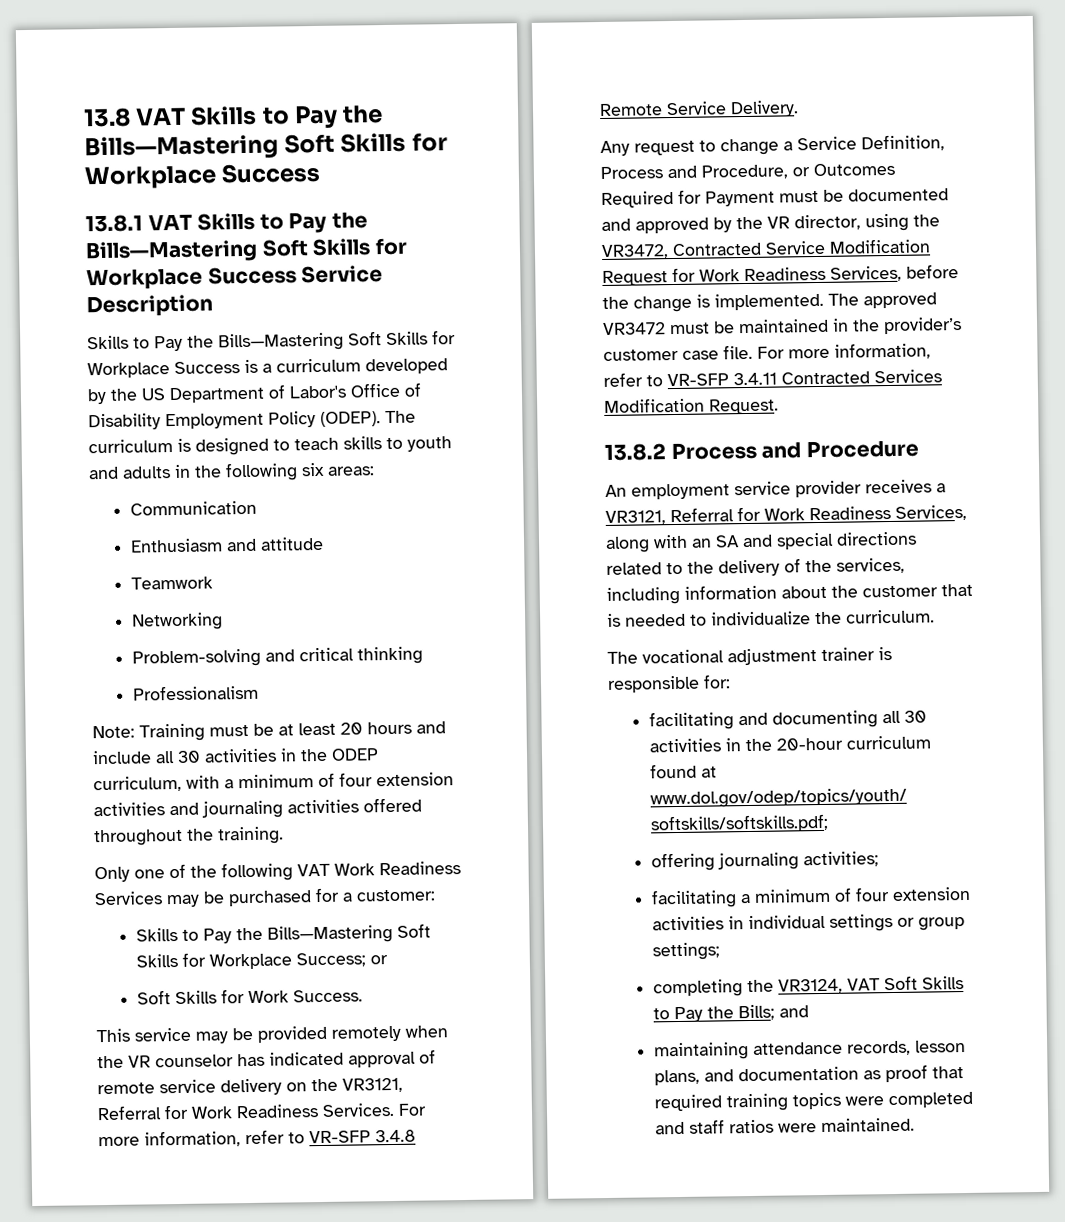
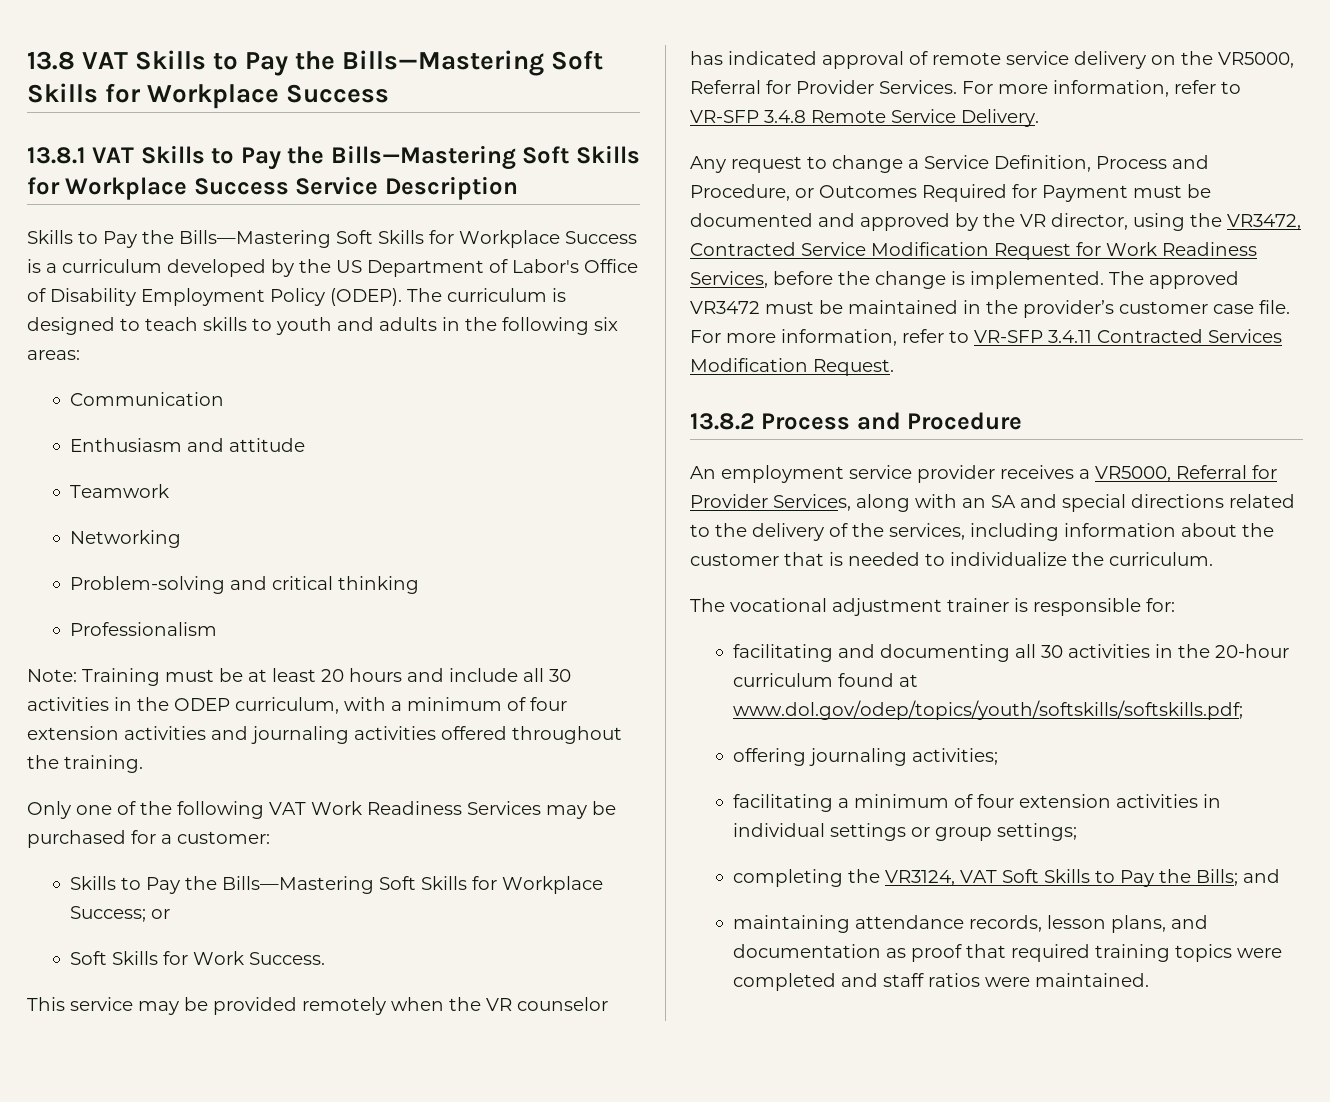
- This service may be provided remotely when the VR counselor has indicated approval of remote service delivery on the VR3121, Referral for Work Readiness Services.
+ This service may be provided remotely when the VR counselor has indicated approval of remote service delivery on the VR5000, Referral for Provider Services.
- An employment service provider receives a VR3121, Referral for Work Readiness Services, along with an SA and special directions related to the delivery of the services, including information about the customer that is needed to individualize the curriculum.
+ An employment service provider receives a VR5000, Referral for Provider Services, along with an SA and special directions related to the delivery of the services, including information about the customer that is needed to individualize the curriculum.

